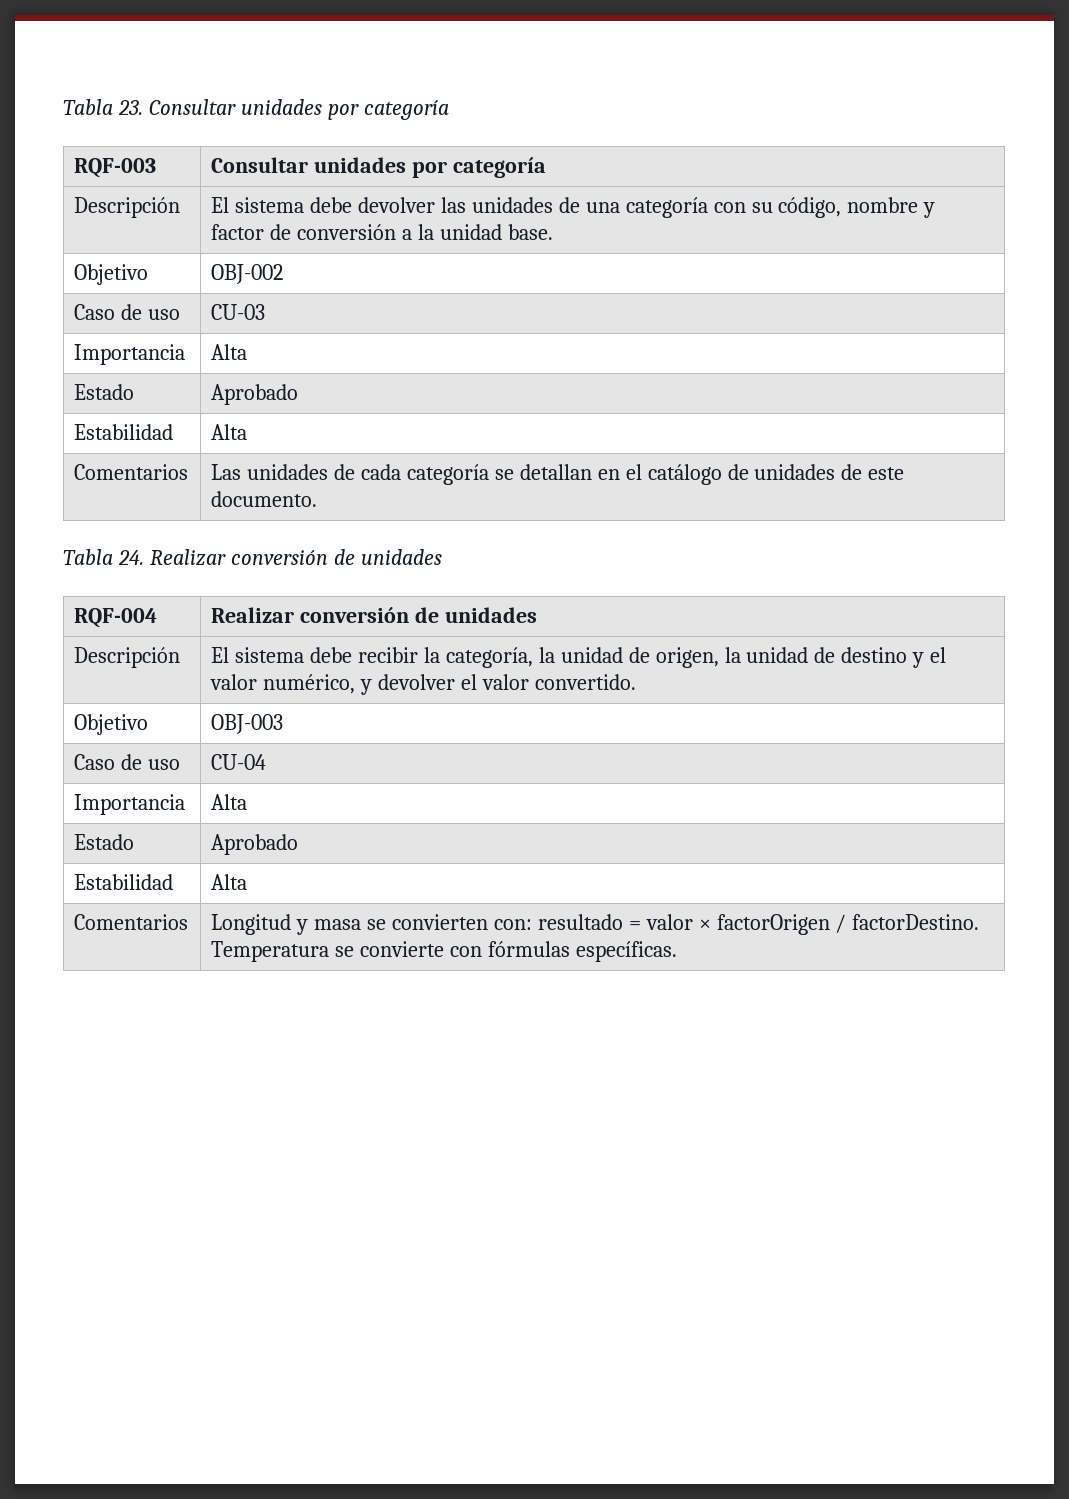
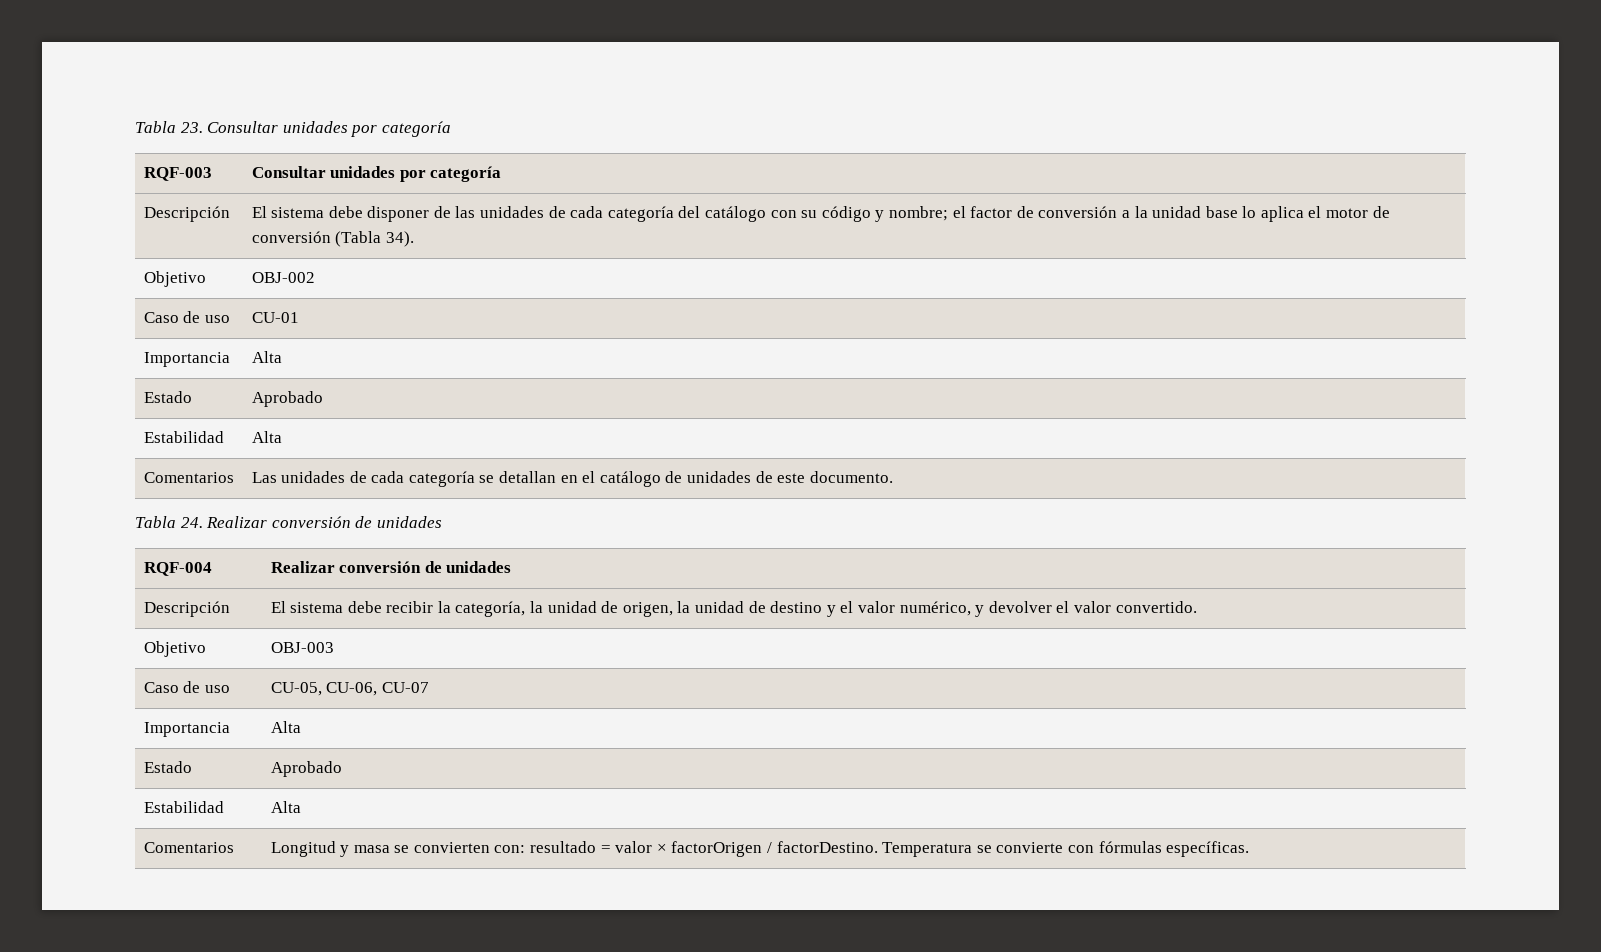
- Descripción | El sistema debe devolver las unidades de una categoría con su código, nombre y factor de conversión a la unidad base.
+ Descripción | El sistema debe disponer de las unidades de cada categoría del catálogo con su código y nombre; el factor de conversión a la unidad base lo aplica el motor de conversión (Tabla 34).
- Caso de uso | CU-03
+ Caso de uso | CU-01
- Caso de uso | CU-04
+ Caso de uso | CU-05, CU-06, CU-07

